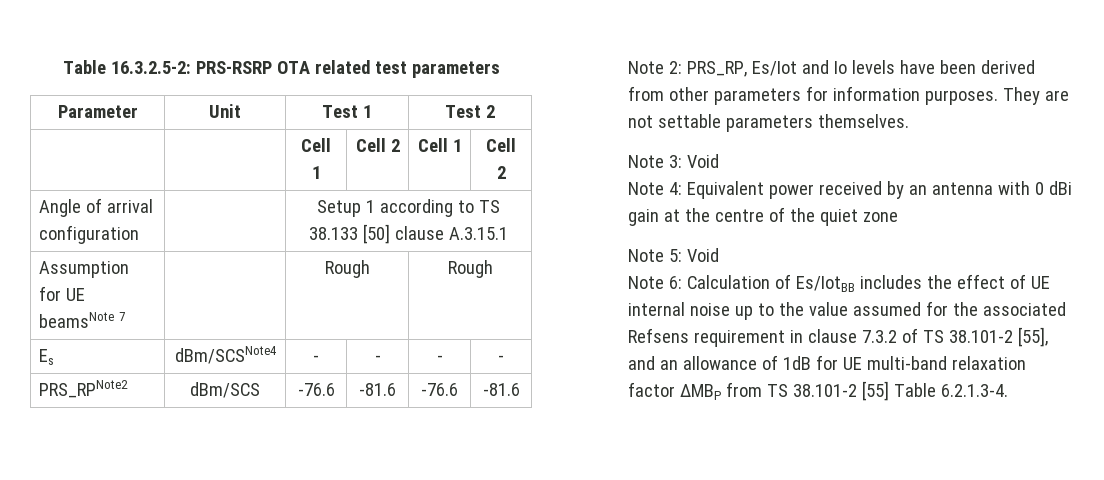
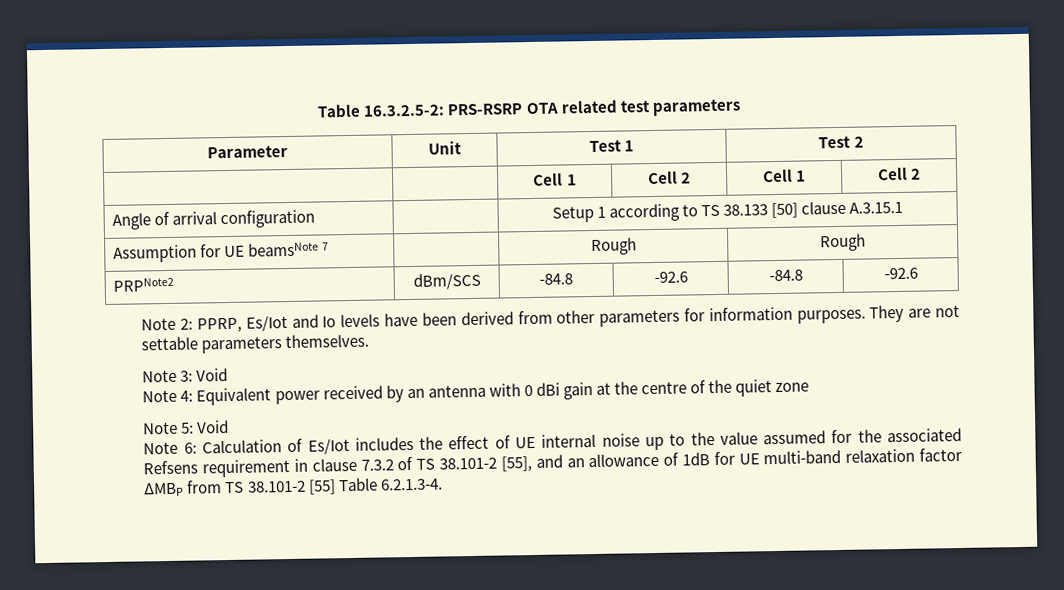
- Es | dBm/SCSNote4 | - | - | - | -
- PRS_RPNote2 | dBm/SCS | -76.6 | -81.6 | -76.6 | -81.6
+ PRPNote2 | dBm/SCS | -84.8 | -92.6 | -84.8 | -92.6
- Note 2: PRS_RP, Es/Iot and Io levels have been derived from other parameters for information purposes.
+ Note 2: PPRP, Es/Iot and Io levels have been derived from other parameters for information purposes.
- Note 6: Calculation of Es/IotBB includes the effect of UE internal noise up to the value assumed for the associated Refsens requirement in clause 7.3.2 of TS 38.101-2 [55], and an allowance of 1dB for UE multi-band relaxation factor ΔMBP from TS 38.101-2 [55] Table 6.2.1.3-4.
+ Note 6: Calculation of Es/Iot includes the effect of UE internal noise up to the value assumed for the associated Refsens requirement in clause 7.3.2 of TS 38.101-2 [55], and an allowance of 1dB for UE multi-band relaxation factor ΔMBP from TS 38.101-2 [55] Table 6.2.1.3-4.

